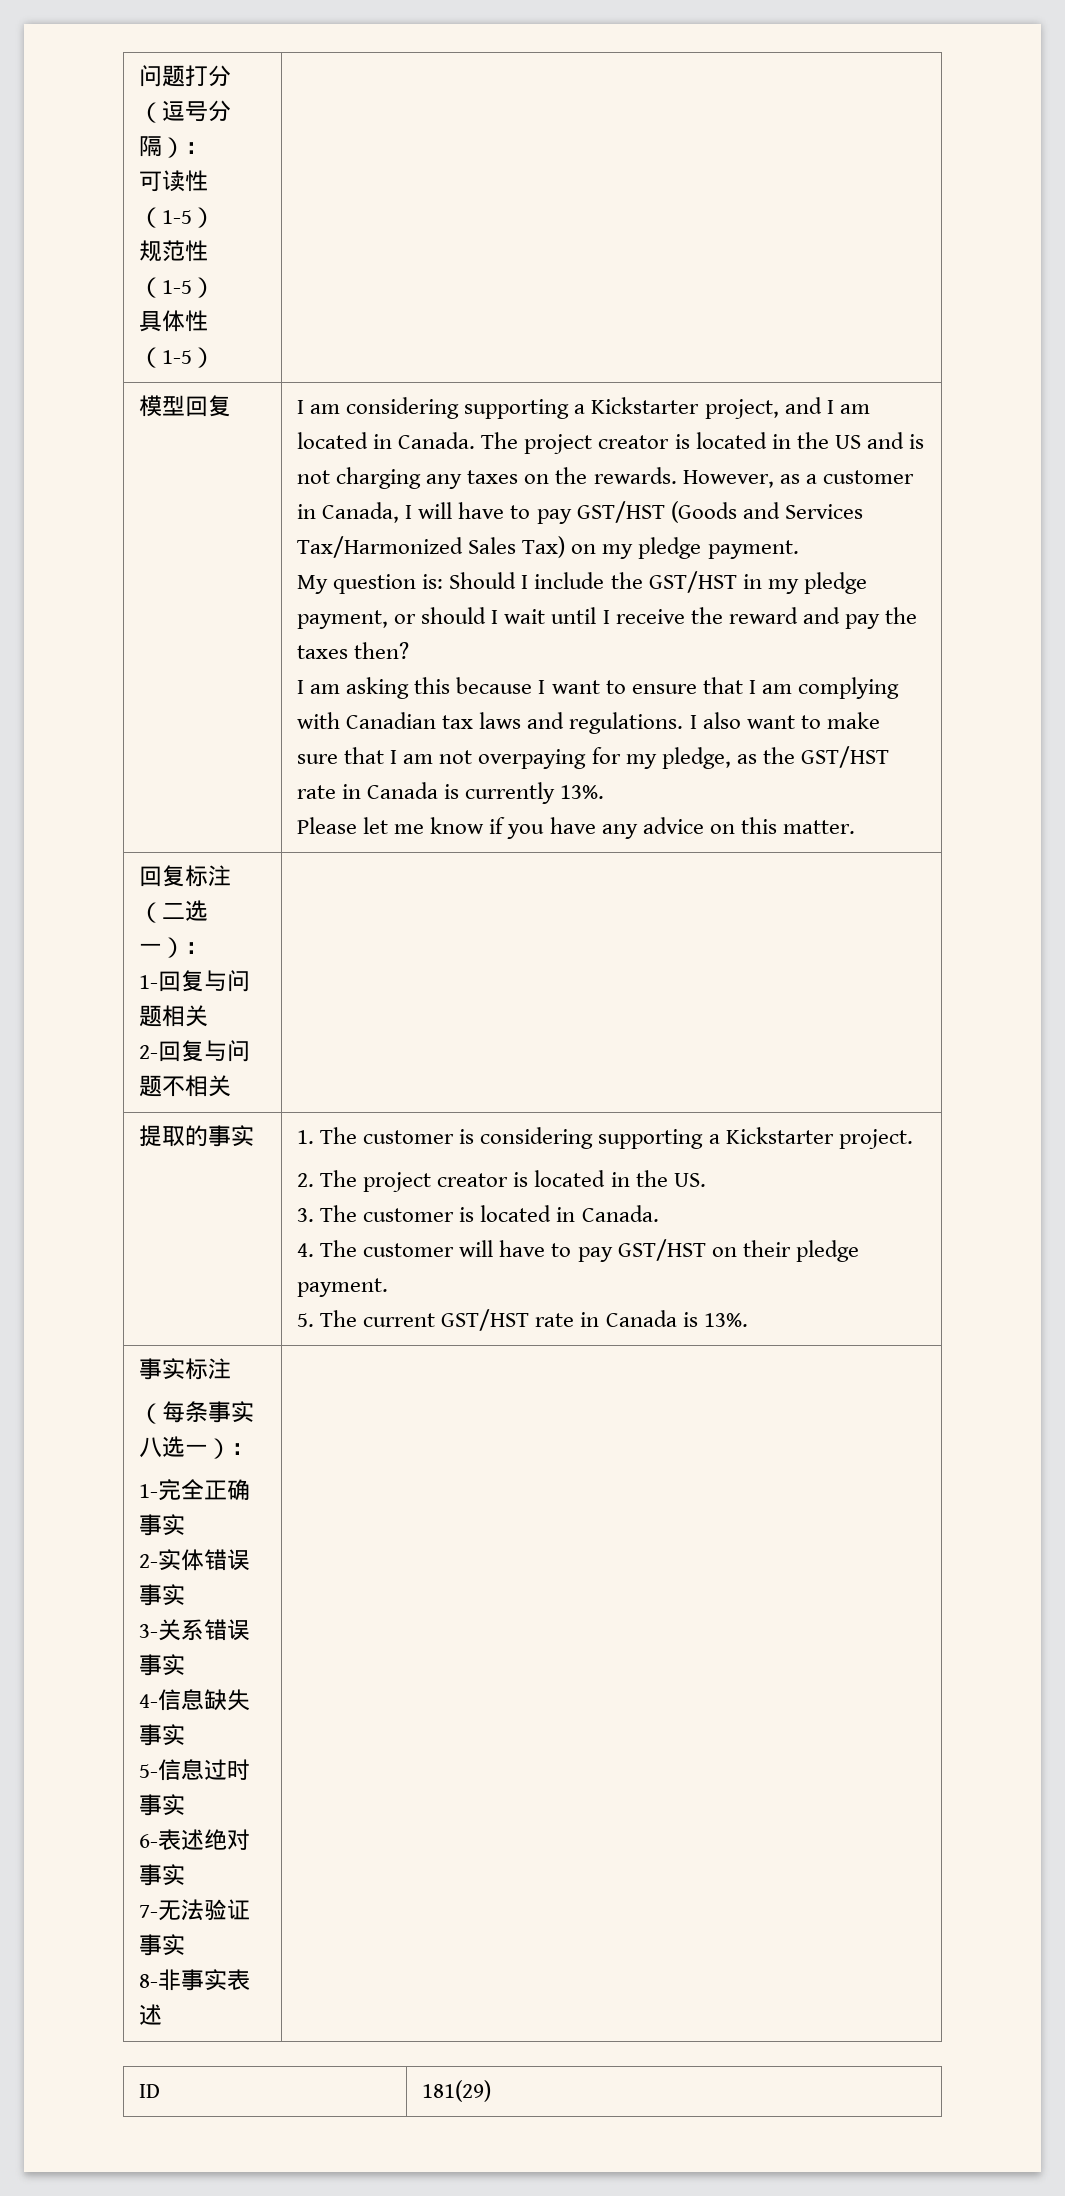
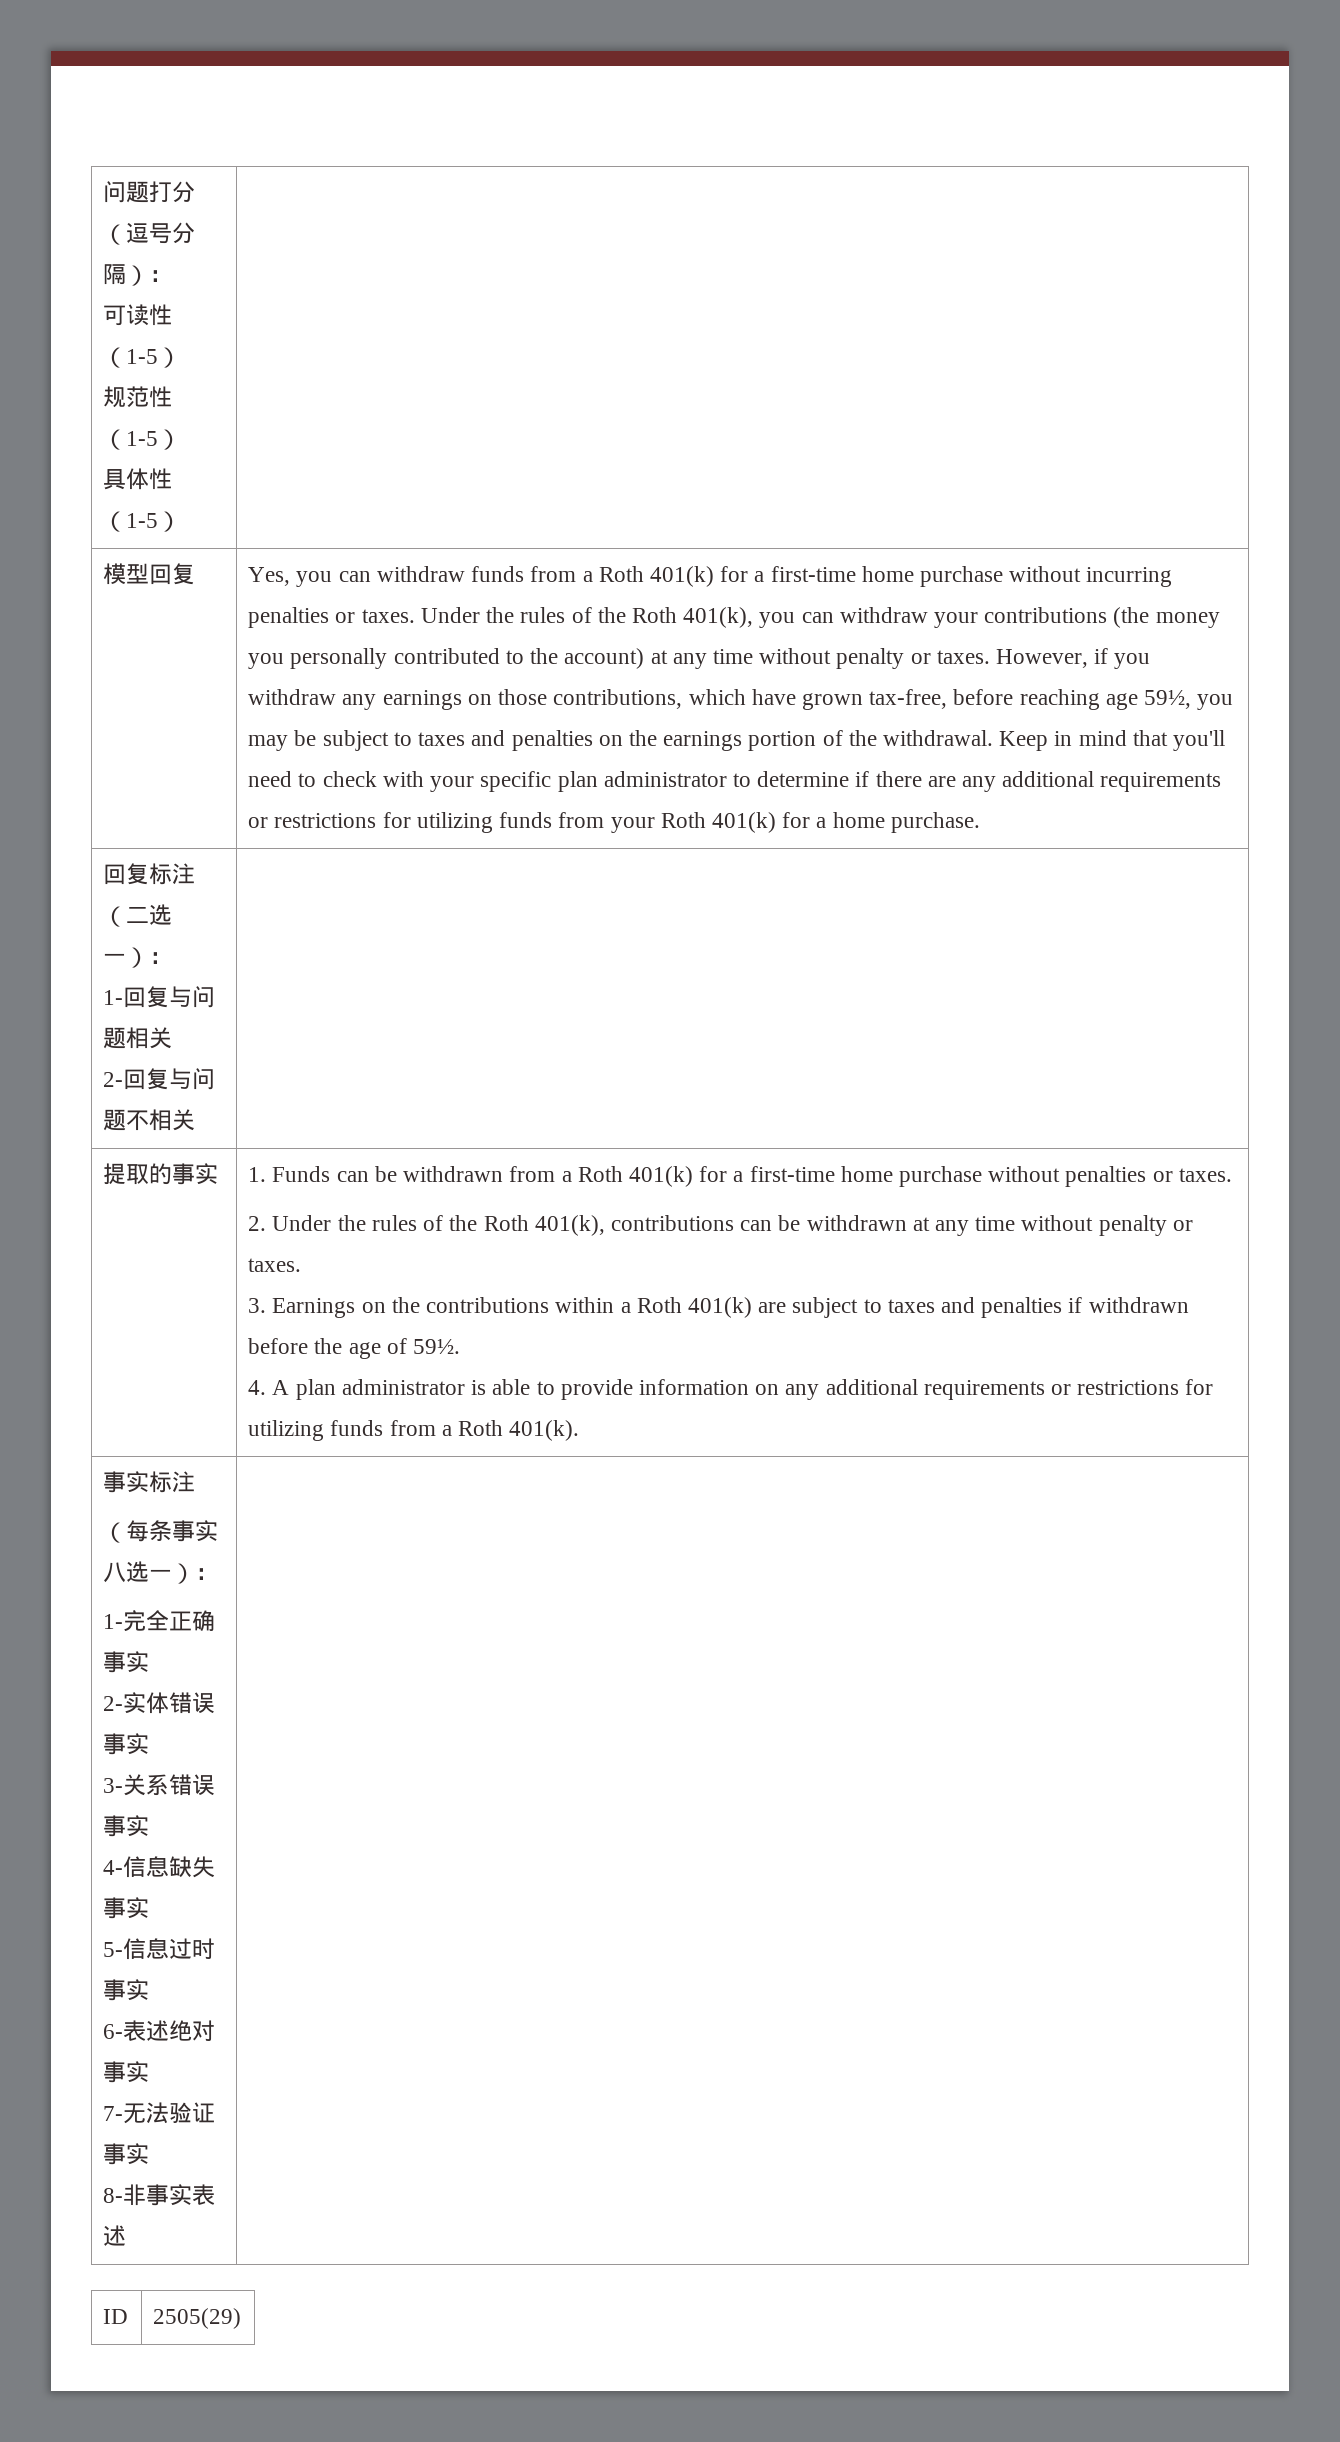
- I am considering supporting a Kickstarter project, and I am located in Canada. The project creator is located in the US and is not charging any taxes on the rewards. However, as a customer in Canada, I will have to pay GST/HST (Goods and Services Tax/Harmonized Sales Tax) on my pledge payment.
- My question is: Should I include the GST/HST in my pledge payment, or should I wait until I receive the reward and pay the taxes then?
- I am asking this because I want to ensure that I am complying with Canadian tax laws and regulations. I also want to make sure that I am not overpaying for my pledge, as the GST/HST rate in Canada is currently 13%.
- Please let me know if you have any advice on this matter.
+ Yes, you can withdraw funds from a Roth 401(k) for a first-time home purchase without incurring penalties or taxes. Under the rules of the Roth 401(k), you can withdraw your contributions (the money you personally contributed to the account) at any time without penalty or taxes. However, if you withdraw any earnings on those contributions, which have grown tax-free, before reaching age 59½, you may be subject to taxes and penalties on the earnings portion of the withdrawal. Keep in mind that you'll need to check with your specific plan administrator to determine if there are any additional requirements or restrictions for utilizing funds from your Roth 401(k) for a home purchase.
- 1. The customer is considering supporting a Kickstarter project.
- 2. The project creator is located in the US.
- 3. The customer is located in Canada.
- 4. The customer will have to pay GST/HST on their pledge payment.
- 5. The current GST/HST rate in Canada is 13%.
+ 1. Funds can be withdrawn from a Roth 401(k) for a first-time home purchase without penalties or taxes.
+ 2. Under the rules of the Roth 401(k), contributions can be withdrawn at any time without penalty or taxes.
+ 3. Earnings on the contributions within a Roth 401(k) are subject to taxes and penalties if withdrawn before the age of 59½.
+ 4. A plan administrator is able to provide information on any additional requirements or restrictions for utilizing funds from a Roth 401(k).
- ID | 181(29)
+ ID | 2505(29)

